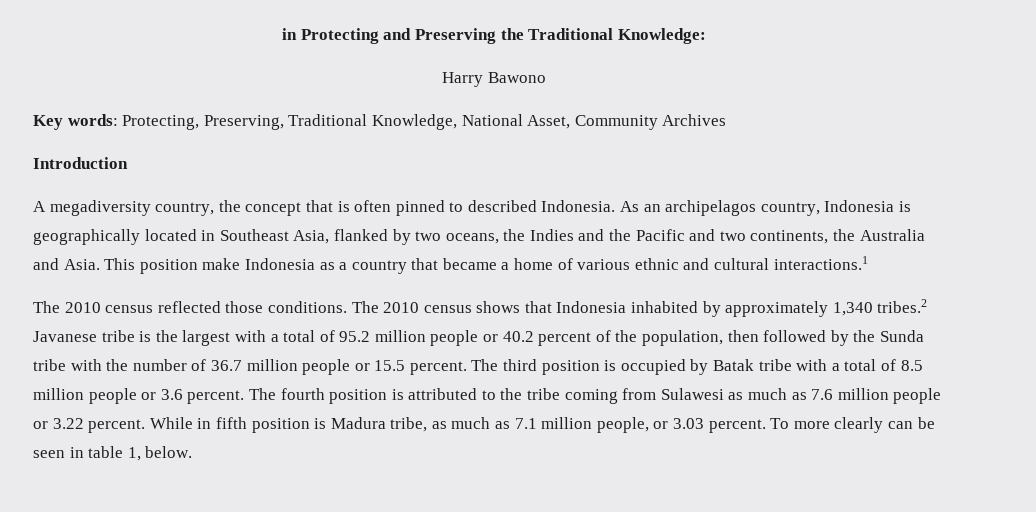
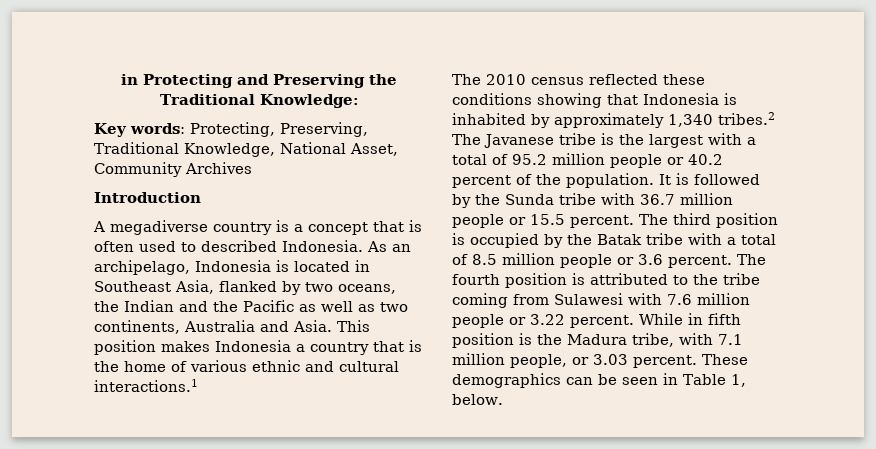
- Harry Bawono
- A megadiversity country, the concept that is often pinned to described Indonesia.
+ A megadiverse country is a concept that is often used to described Indonesia.
- As an archipelagos country, Indonesia is geographically located in Southeast Asia, flanked by two oceans, the Indies and the Pacific and two continents, the Australia and Asia.
+ As an archipelago, Indonesia is located in Southeast Asia, flanked by two oceans, the Indian and the Pacific as well as two continents, Australia and Asia.
- This position make Indonesia as a country that became a home of various ethnic and cultural interactions.1
+ This position makes Indonesia a country that is the home of various ethnic and cultural interactions.1
- The 2010 census reflected those conditions. The 2010 census shows that Indonesia inhabited by approximately 1,340 tribes.2 Javanese tribe is the largest with a total of 95.2 million people or 40.2 percent of the population, then followed by the Sunda tribe with the number of 36.7 million people or 15.5 percent.
+ The 2010 census reflected these conditions showing that Indonesia is inhabited by approximately 1,340 tribes.2 The Javanese tribe is the largest with a total of 95.2 million people or 40.2 percent of the population. It is followed by the Sunda tribe with 36.7 million people or 15.5 percent.
- The third position is occupied by Batak tribe with a total of 8.5 million people or 3.6 percent.
+ The third position is occupied by the Batak tribe with a total of 8.5 million people or 3.6 percent.
- The fourth position is attributed to the tribe coming from Sulawesi as much as 7.6 million people or 3.22 percent.
+ The fourth position is attributed to the tribe coming from Sulawesi with 7.6 million people or 3.22 percent.
- While in fifth position is Madura tribe, as much as 7.1 million people, or 3.03 percent.
+ While in fifth position is the Madura tribe, with 7.1 million people, or 3.03 percent.
- To more clearly can be seen in table 1, below.
+ These demographics can be seen in Table 1, below.

